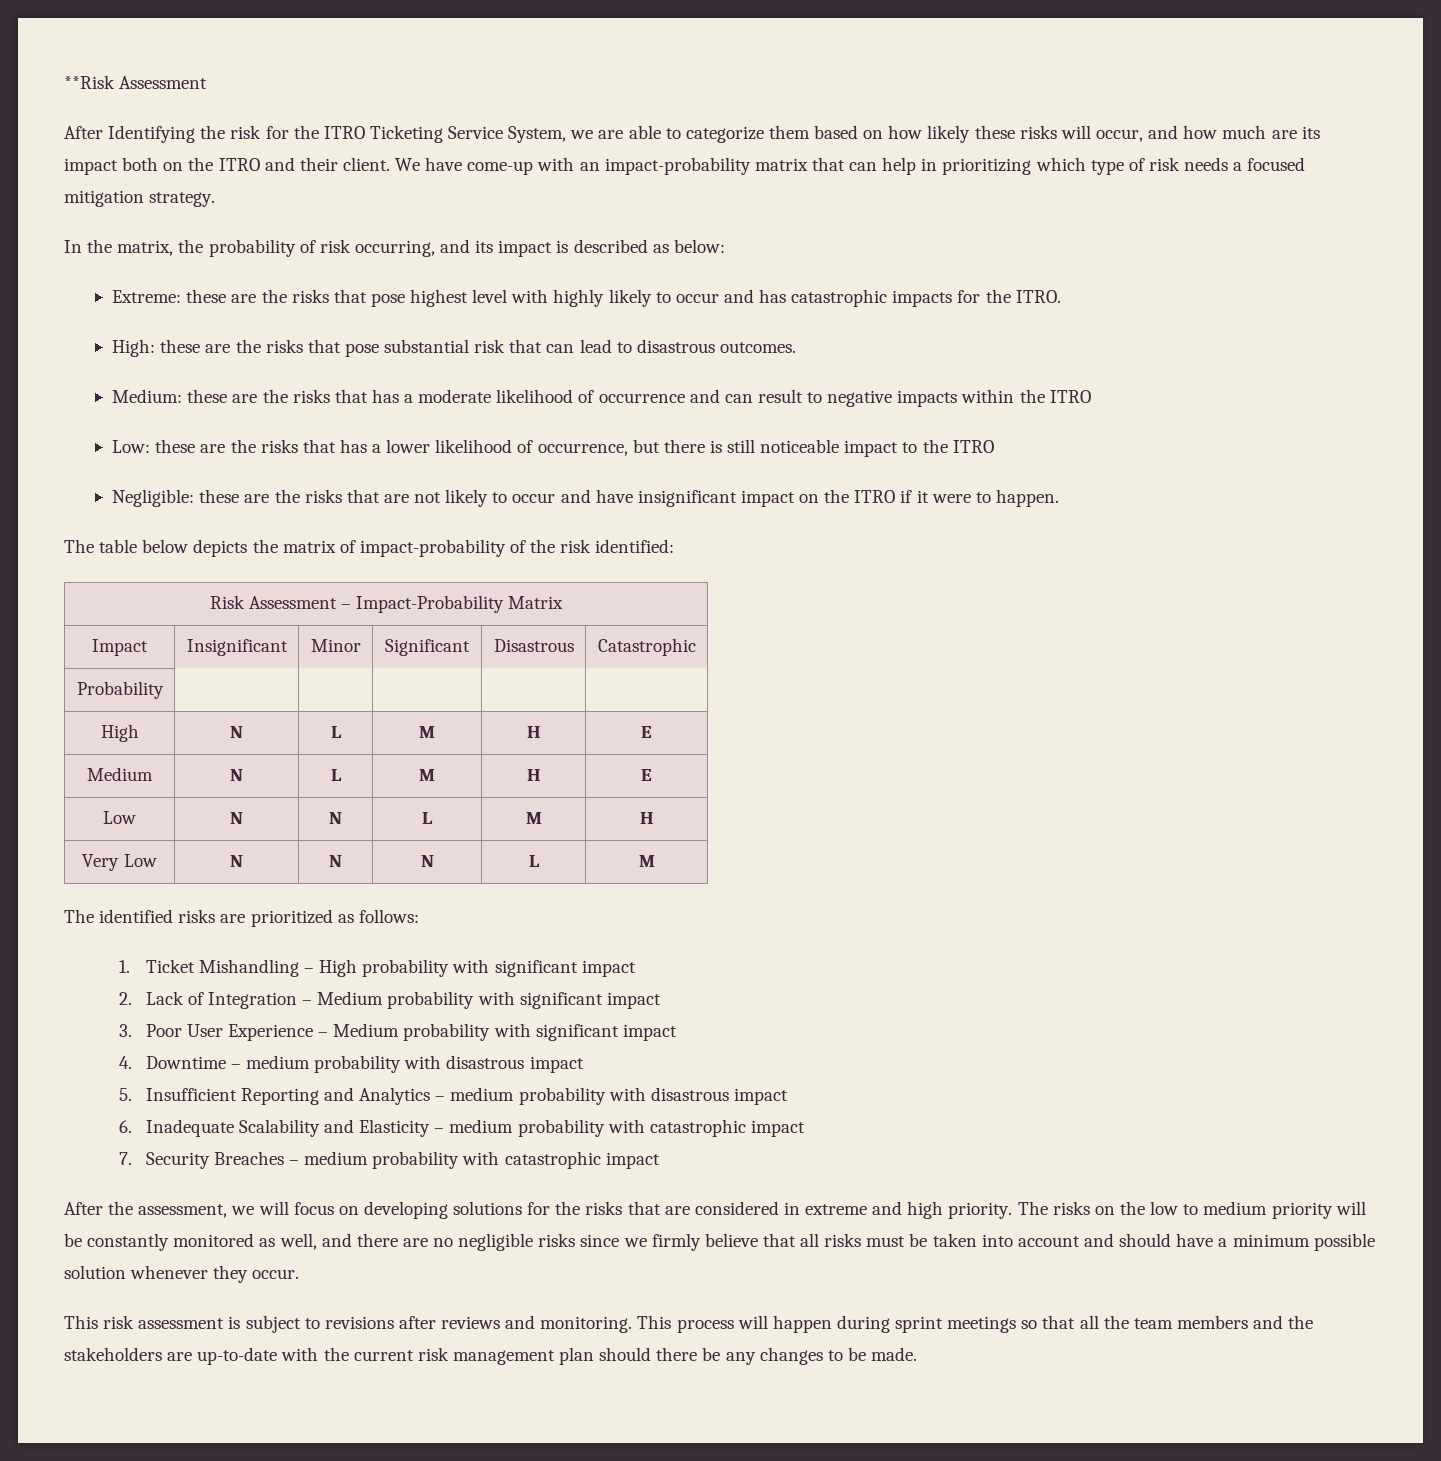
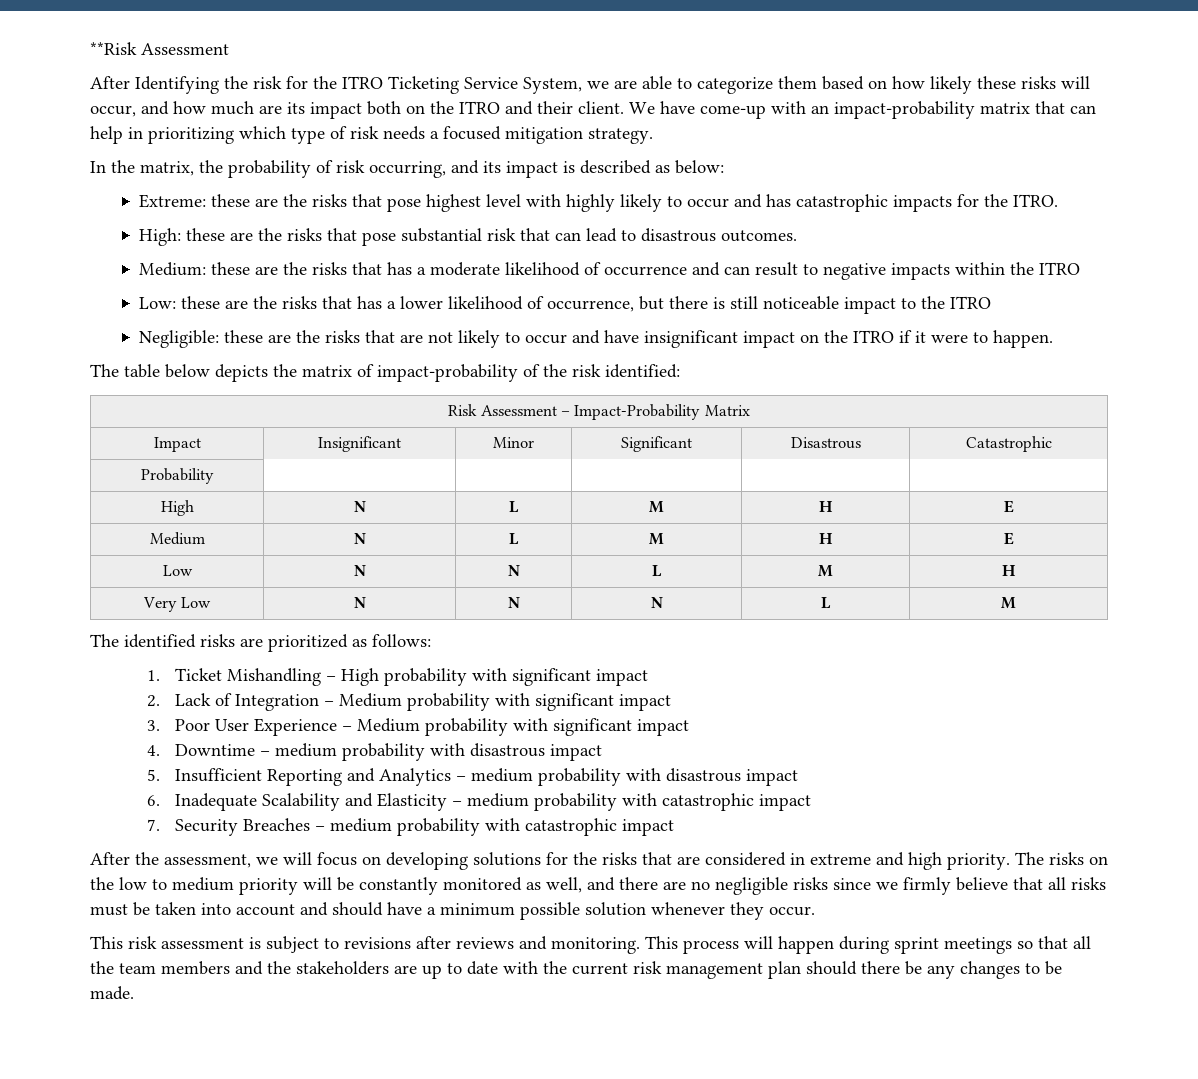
- This process will happen during sprint meetings so that all the team members and the stakeholders are up-to-date with the current risk management plan should there be any changes to be made.
+ This process will happen during sprint meetings so that all the team members and the stakeholders are up to date with the current risk management plan should there be any changes to be made.

